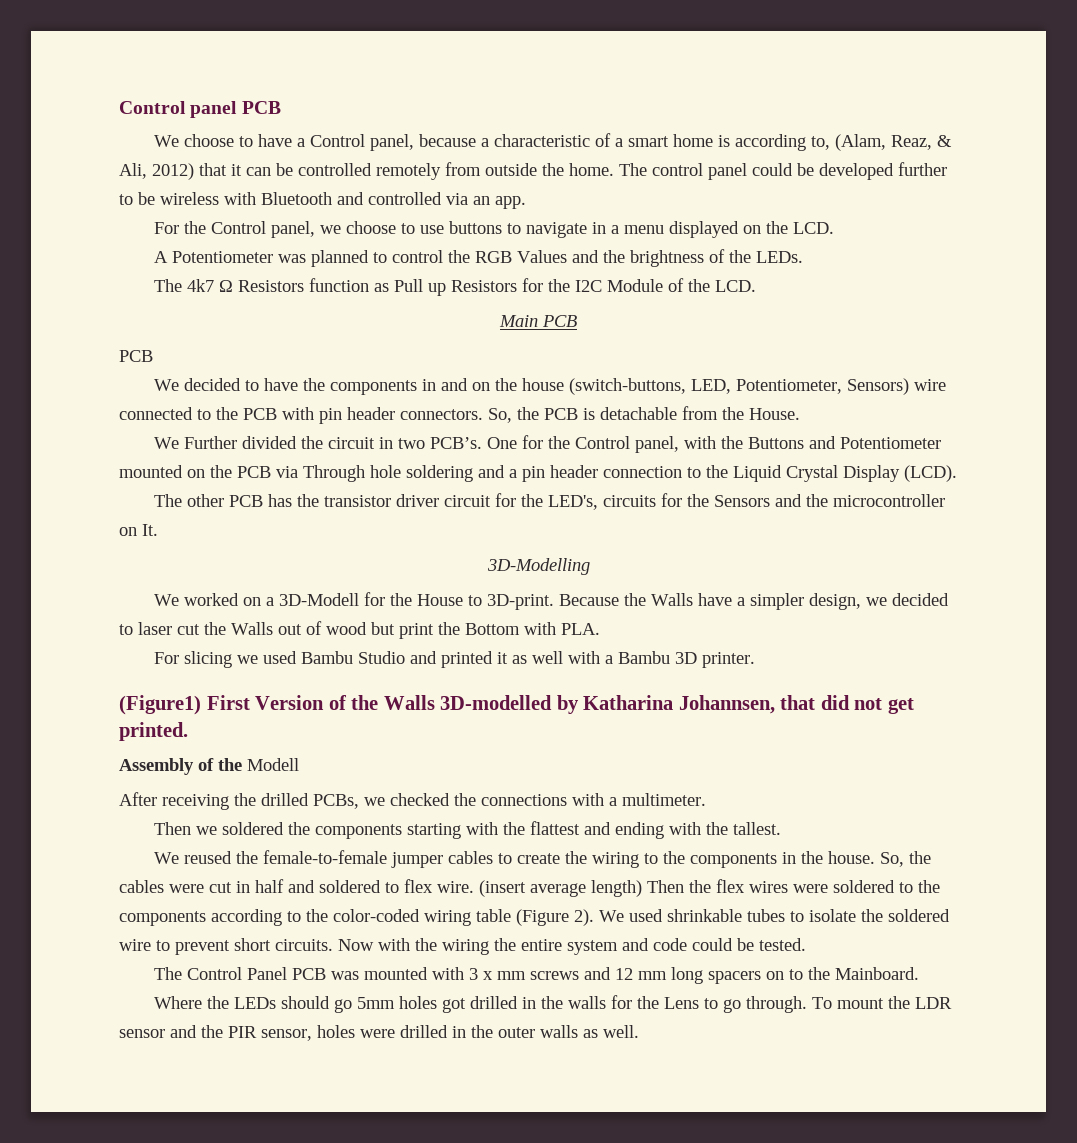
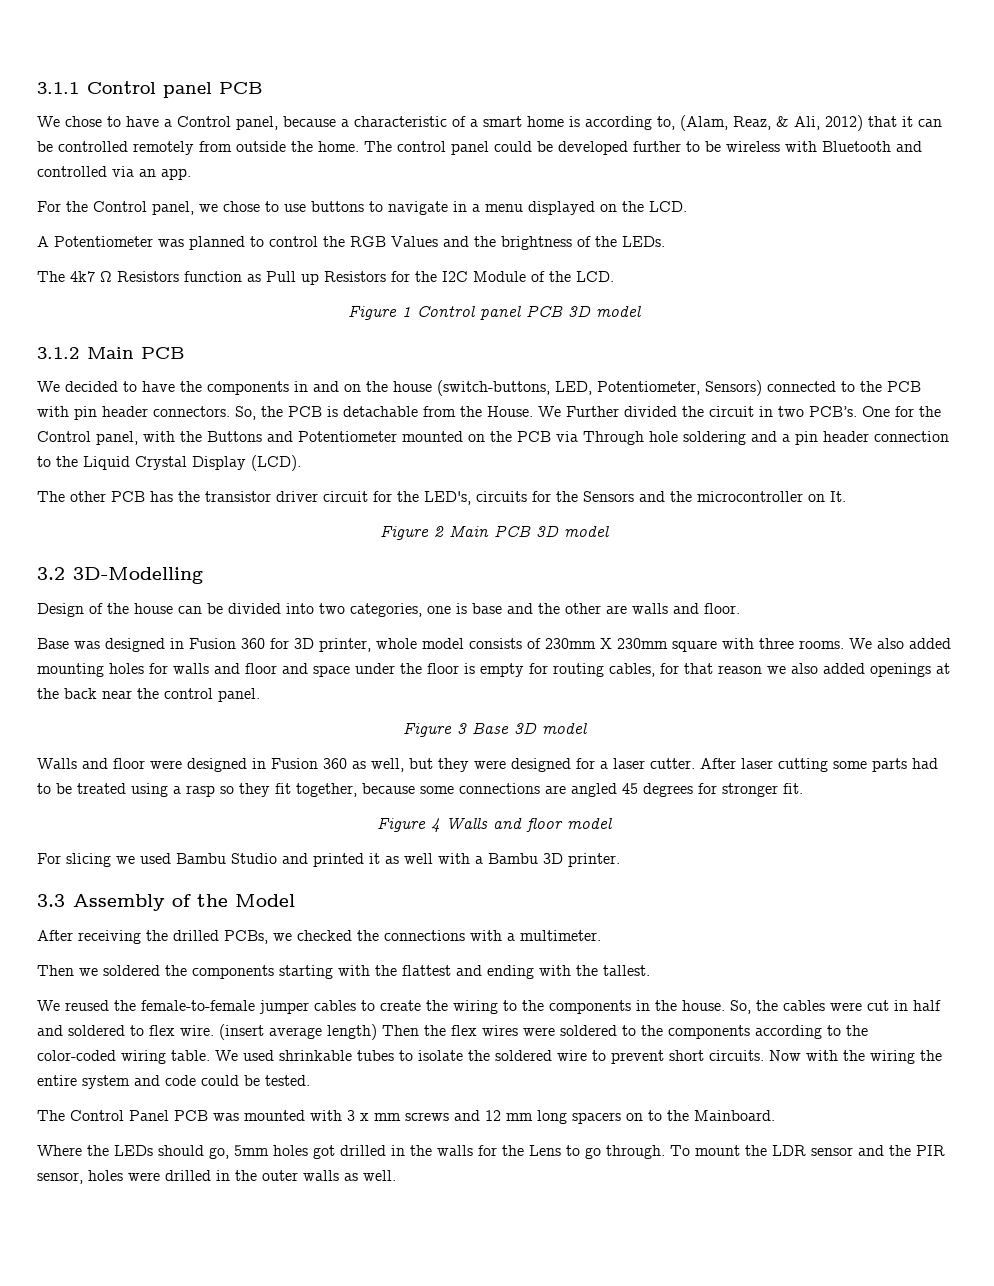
- Control panel PCB
+ 3.1.1 Control panel PCB
- We choose to have a Control panel, because a characteristic of a smart home is according to, (Alam, Reaz, & Ali, 2012) that it can be controlled remotely from outside the home.
+ We chose to have a Control panel, because a characteristic of a smart home is according to, (Alam, Reaz, & Ali, 2012) that it can be controlled remotely from outside the home.
- For the Control panel, we choose to use buttons to navigate in a menu displayed on the LCD.
+ For the Control panel, we chose to use buttons to navigate in a menu displayed on the LCD.
- Main PCB
- PCB
+ Figure 1 Control panel PCB 3D model
+ 3.1.2 Main PCB
- We decided to have the components in and on the house (switch-buttons, LED, Potentiometer, Sensors) wire connected to the PCB with pin header connectors.
+ We decided to have the components in and on the house (switch-buttons, LED, Potentiometer, Sensors) connected to the PCB with pin header connectors.
- So, the PCB is detachable from the House.
- We Further divided the circuit in two PCB’s.
+ So, the PCB is detachable from the House. We Further divided the circuit in two PCB’s.
- 3D-Modelling
- We worked on a 3D-Modell for the House to 3D-print. Because the Walls have a simpler design, we decided to laser cut the Walls out of wood but print the Bottom with PLA.
+ Figure 2 Main PCB 3D model
+ 3.2 3D-Modelling
+ Design of the house can be divided into two categories, one is base and the other are walls and floor.
+ Base was designed in Fusion 360 for 3D printer, whole model consists of 230mm X 230mm square with three rooms. We also added mounting holes for walls and floor and space under the floor is empty for routing cables, for that reason we also added openings at the back near the control panel.
+ Figure 3 Base 3D model
+ Walls and floor were designed in Fusion 360 as well, but they were designed for a laser cutter. After laser cutting some parts had to be treated using a rasp so they fit together, because some connections are angled 45 degrees for stronger fit.
+ Figure 4 Walls and floor model
- (Figure1) First Version of the Walls 3D-modelled by Katharina Johannsen, that did not get printed.
- Assembly of the Modell
+ 3.3 Assembly of the Model
- (insert average length) Then the flex wires were soldered to the components according to the color-coded wiring table (Figure 2).
+ (insert average length) Then the flex wires were soldered to the components according to the color-coded wiring table.
- Where the LEDs should go 5mm holes got drilled in the walls for the Lens to go through.
+ Where the LEDs should go, 5mm holes got drilled in the walls for the Lens to go through.

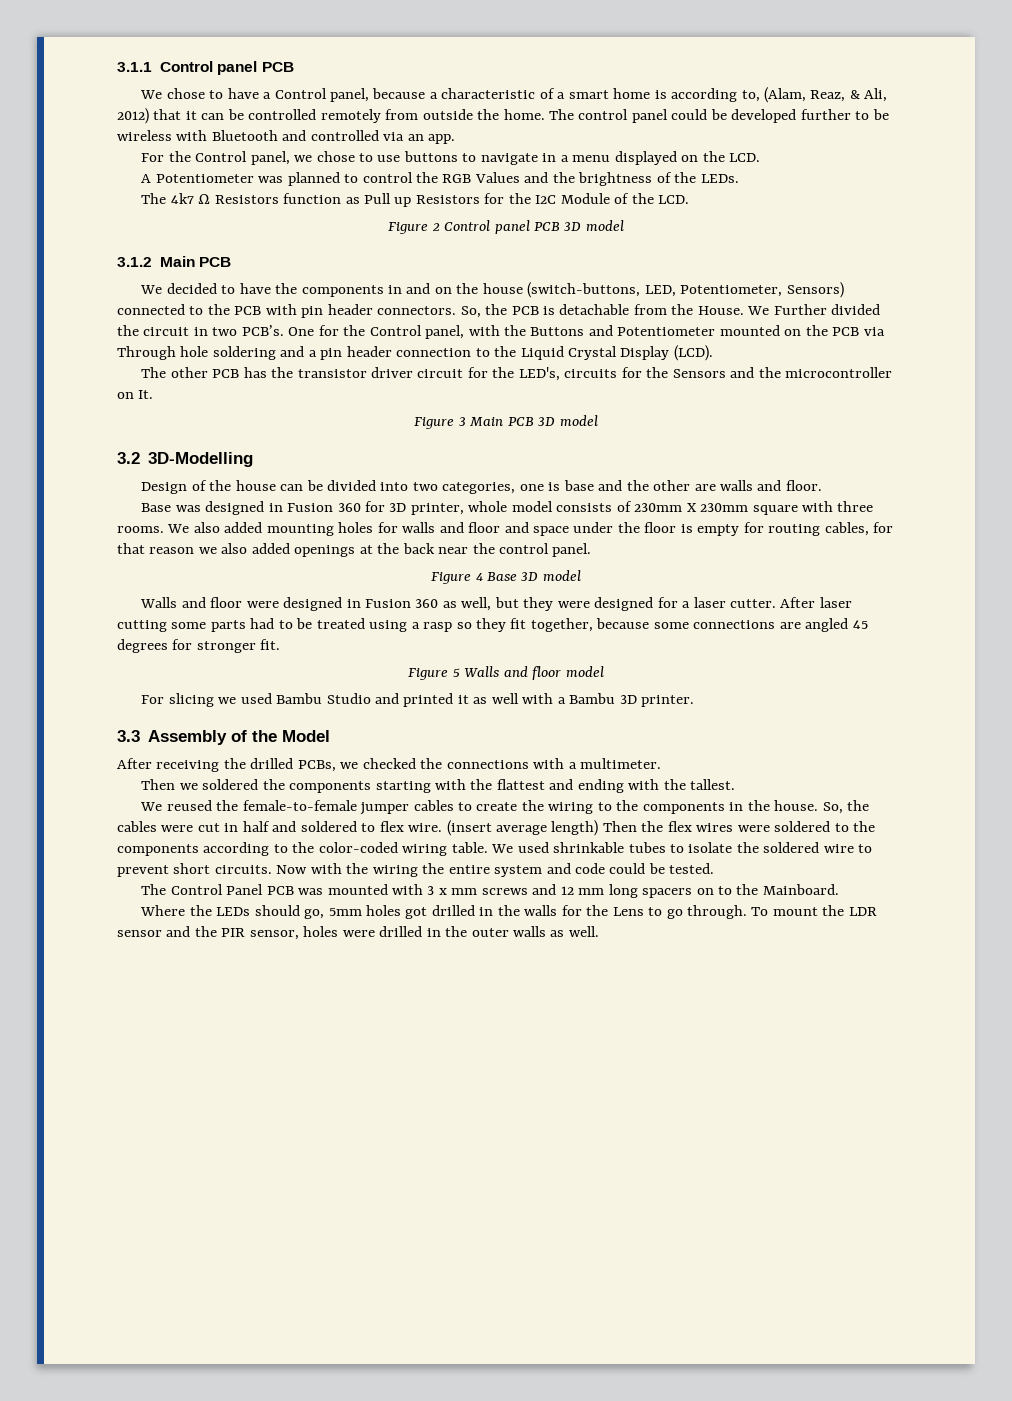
- Figure 1 Control panel PCB 3D model
+ Figure 2 Control panel PCB 3D model
- Figure 2 Main PCB 3D model
+ Figure 3 Main PCB 3D model
- Figure 3 Base 3D model
+ Figure 4 Base 3D model
- Figure 4 Walls and floor model
+ Figure 5 Walls and floor model

